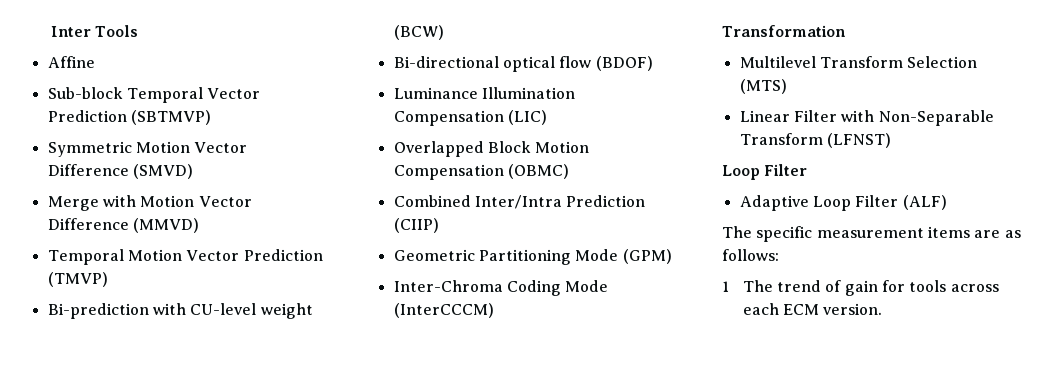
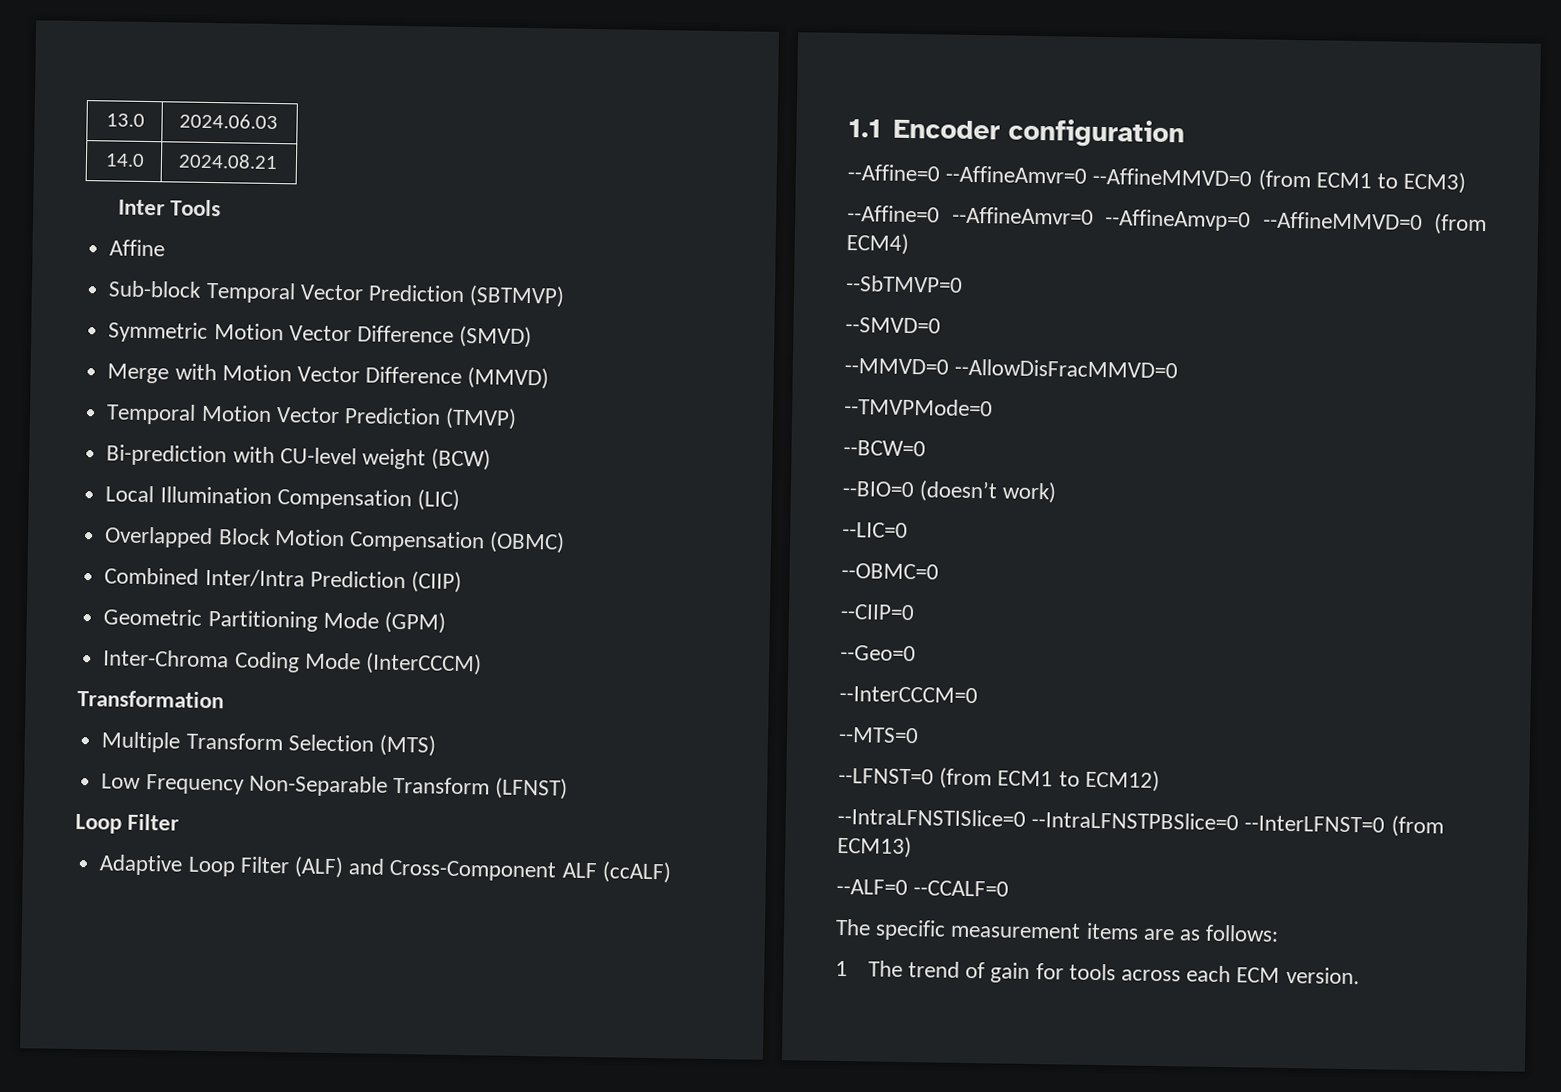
+ 13.0 | 2024.06.03
+ 14.0 | 2024.08.21
- Bi-directional optical flow (BDOF)
- Luminance Illumination Compensation (LIC)
+ Local Illumination Compensation (LIC)
- Multilevel Transform Selection (MTS)
+ Multiple Transform Selection (MTS)
- Linear Filter with Non-Separable Transform (LFNST)
+ Low Frequency Non-Separable Transform (LFNST)
- Adaptive Loop Filter (ALF)
+ Adaptive Loop Filter (ALF) and Cross-Component ALF (ccALF)
+ 1.1 Encoder configuration
+ --Affine=0 --AffineAmvr=0 --AffineMMVD=0 (from ECM1 to ECM3)
+ --Affine=0 --AffineAmvr=0 --AffineAmvp=0 --AffineMMVD=0 (from ECM4)
+ --SbTMVP=0
+ --SMVD=0
+ --MMVD=0 --AllowDisFracMMVD=0
+ --TMVPMode=0
+ --BCW=0
+ --BIO=0 (doesn’t work)
+ --LIC=0
+ --OBMC=0
+ --CIIP=0
+ --Geo=0
+ --InterCCCM=0
+ --MTS=0
+ --LFNST=0 (from ECM1 to ECM12)
+ --IntraLFNSTISlice=0 --IntraLFNSTPBSlice=0 --InterLFNST=0 (from ECM13)
+ --ALF=0 --CCALF=0

